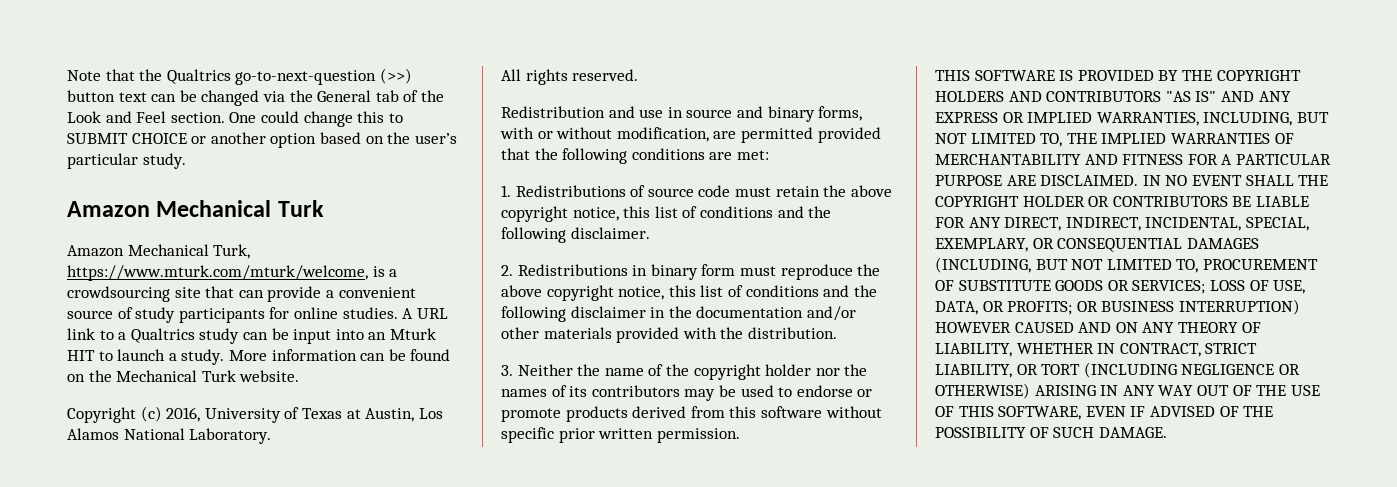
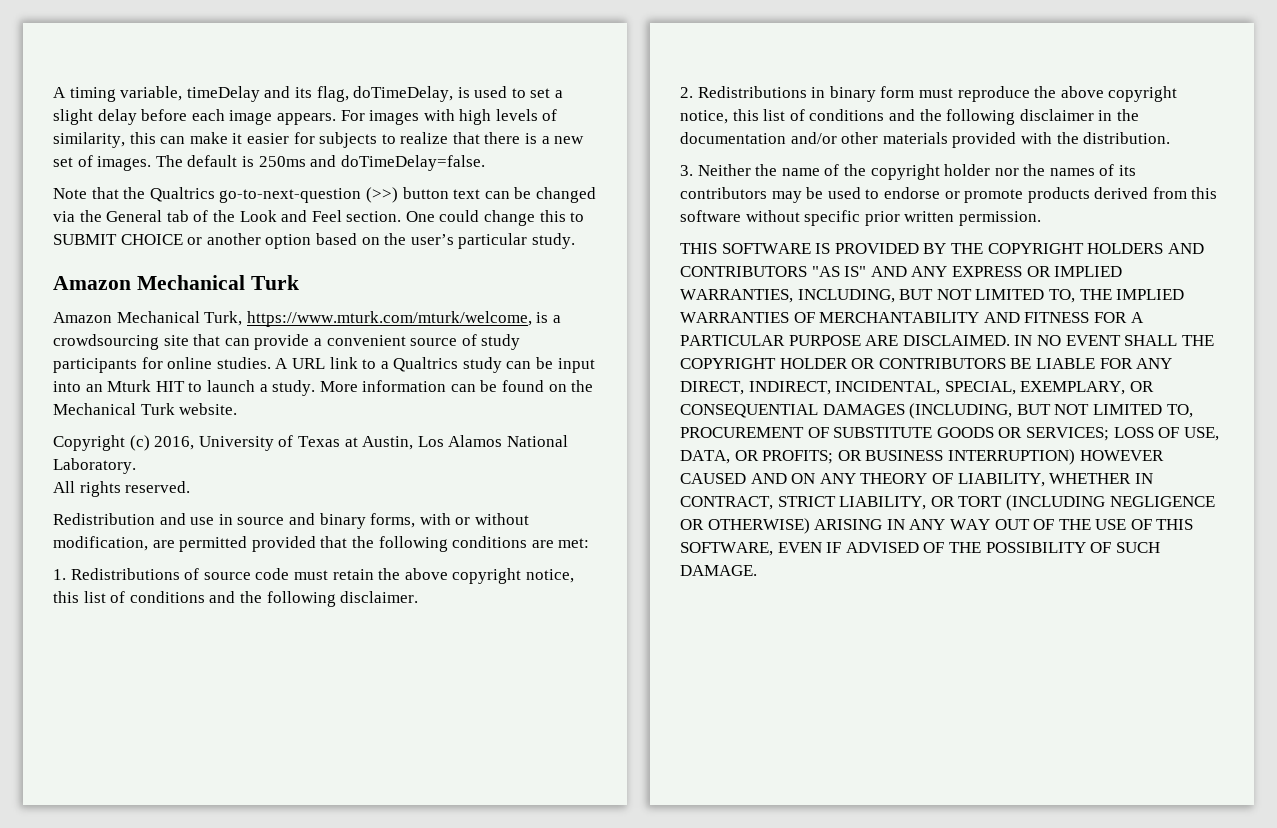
+ A timing variable, timeDelay and its flag, doTimeDelay, is used to set a slight delay before each image appears. For images with high levels of similarity, this can make it easier for subjects to realize that there is a new set of images. The default is 250ms and doTimeDelay=false.

